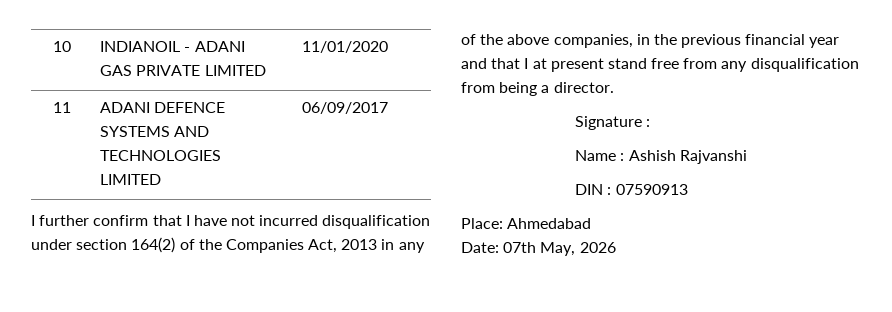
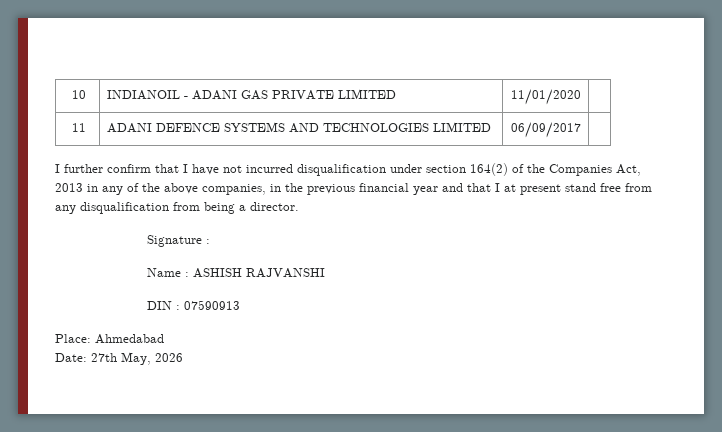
- Name : Ashish Rajvanshi
+ Name : ASHISH RAJVANSHI
- Date: 07th May, 2026
+ Date: 27th May, 2026

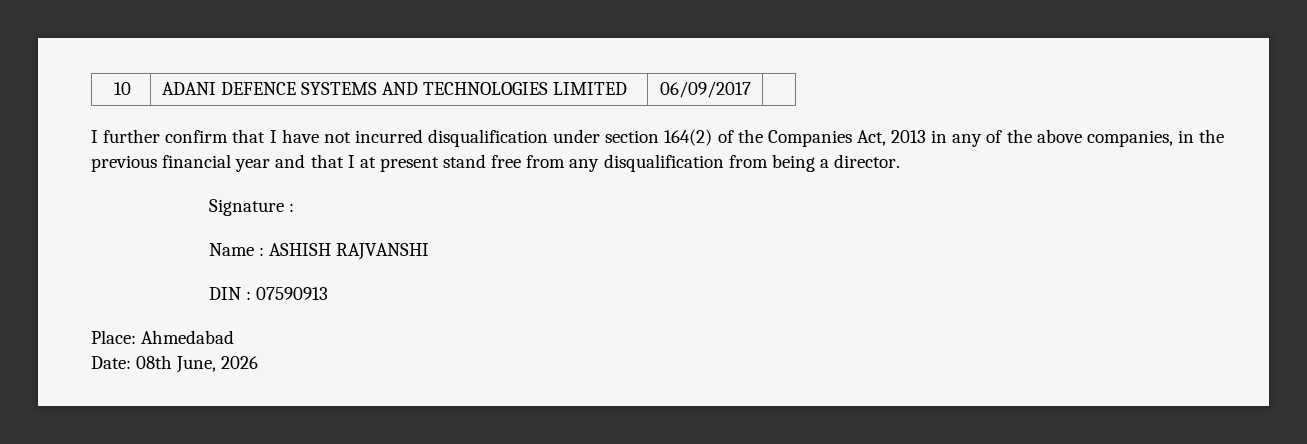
- 10 | INDIANOIL - ADANI GAS PRIVATE LIMITED | 11/01/2020 |
- 11 | ADANI DEFENCE SYSTEMS AND TECHNOLOGIES LIMITED | 06/09/2017 |
+ 10 | ADANI DEFENCE SYSTEMS AND TECHNOLOGIES LIMITED | 06/09/2017 |
- Date: 27th May, 2026
+ Date: 08th June, 2026

